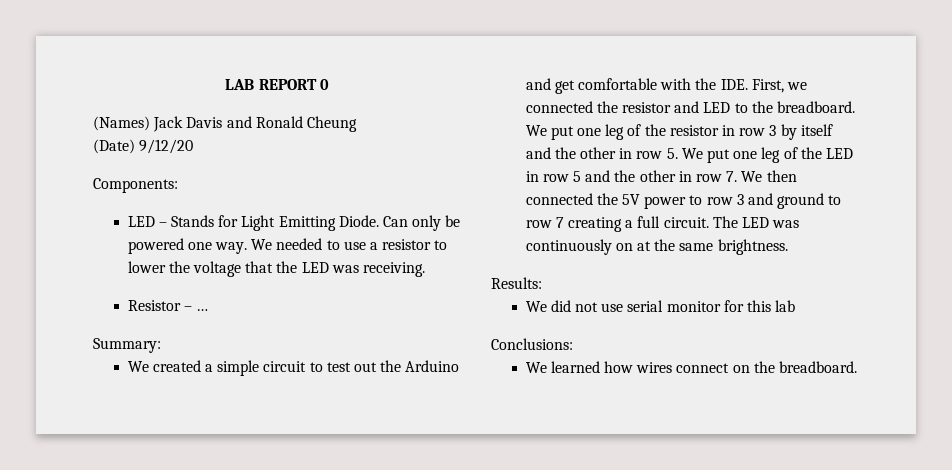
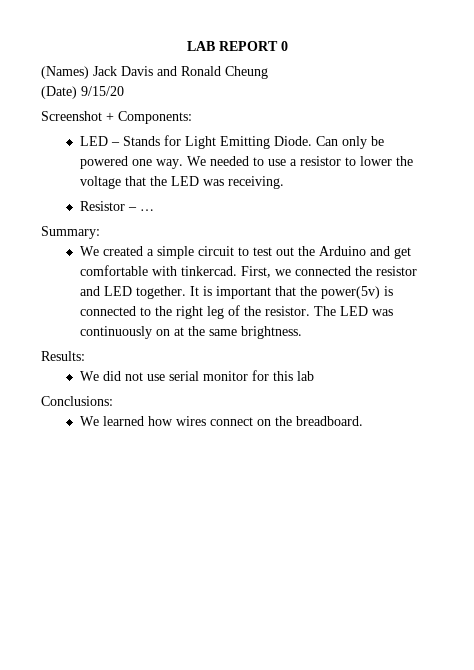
- (Date) 9/12/20
- Components:
+ (Date) 9/15/20
+ Screenshot + Components:
- We created a simple circuit to test out the Arduino and get comfortable with the IDE. First, we connected the resistor and LED to the breadboard. We put one leg of the resistor in row 3 by itself and the other in row 5. We put one leg of the LED in row 5 and the other in row 7. We then connected the 5V power to row 3 and ground to row 7 creating a full circuit.
+ We created a simple circuit to test out the Arduino and get comfortable with tinkercad. First, we connected the resistor and LED together. It is important that the power(5v) is connected to the right leg of the resistor.

